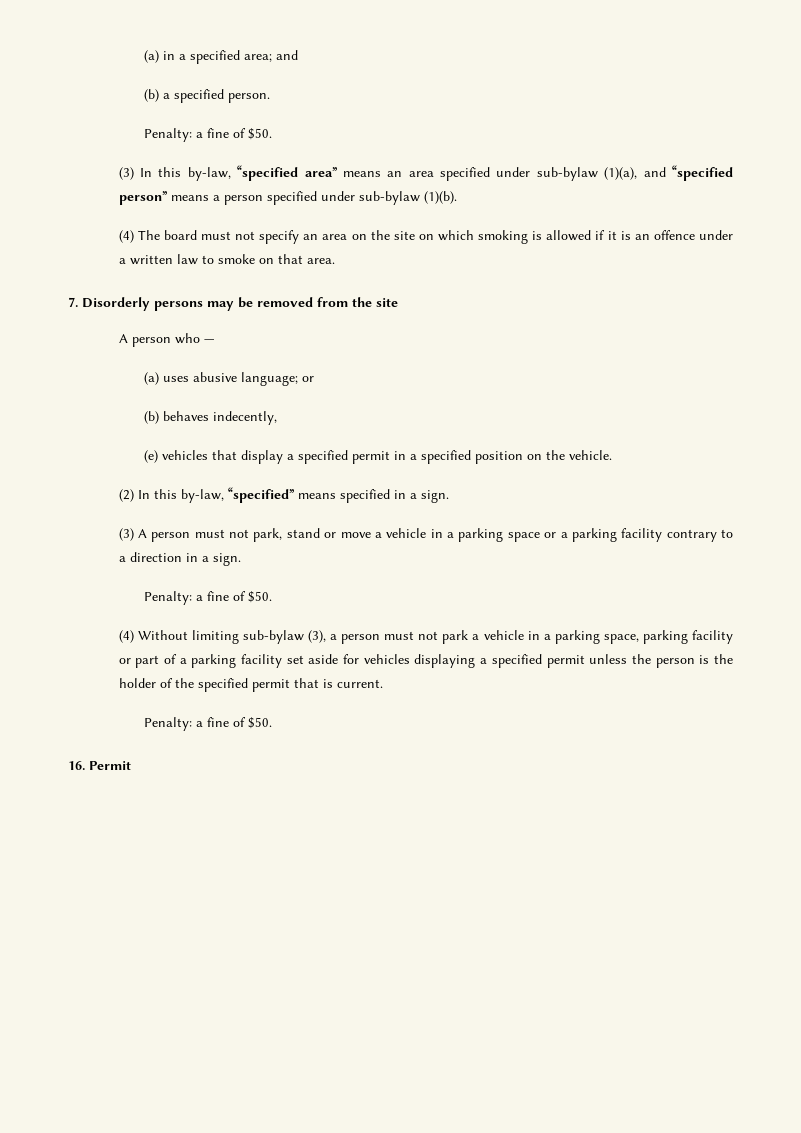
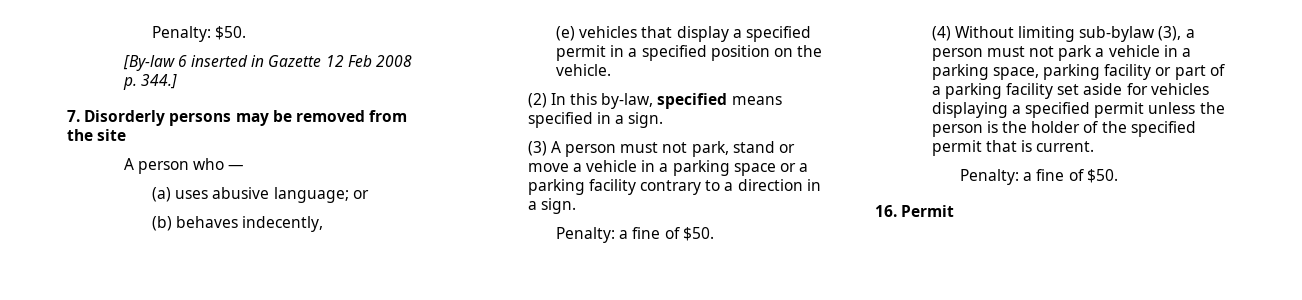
- (a) in a specified area; and
- (b) a specified person.
- Penalty: a fine of $50.
- (3) In this by-law, “specified area” means an area specified under sub-bylaw (1)(a), and “specified person” means a person specified under sub-bylaw (1)(b).
- (4) The board must not specify an area on the site on which smoking is allowed if it is an offence under a written law to smoke on that area.
+ Penalty: $50.
+ [By-law 6 inserted in Gazette 12 Feb 2008 p. 344.]
- (2) In this by-law, “specified” means specified in a sign.
+ (2) In this by-law, specified means specified in a sign.

